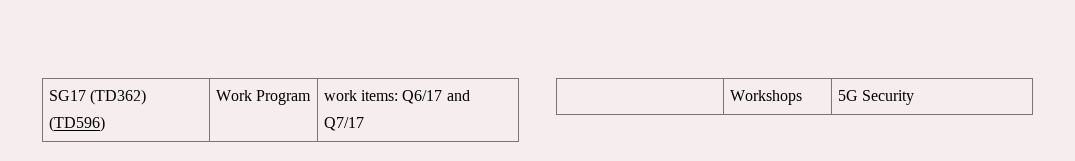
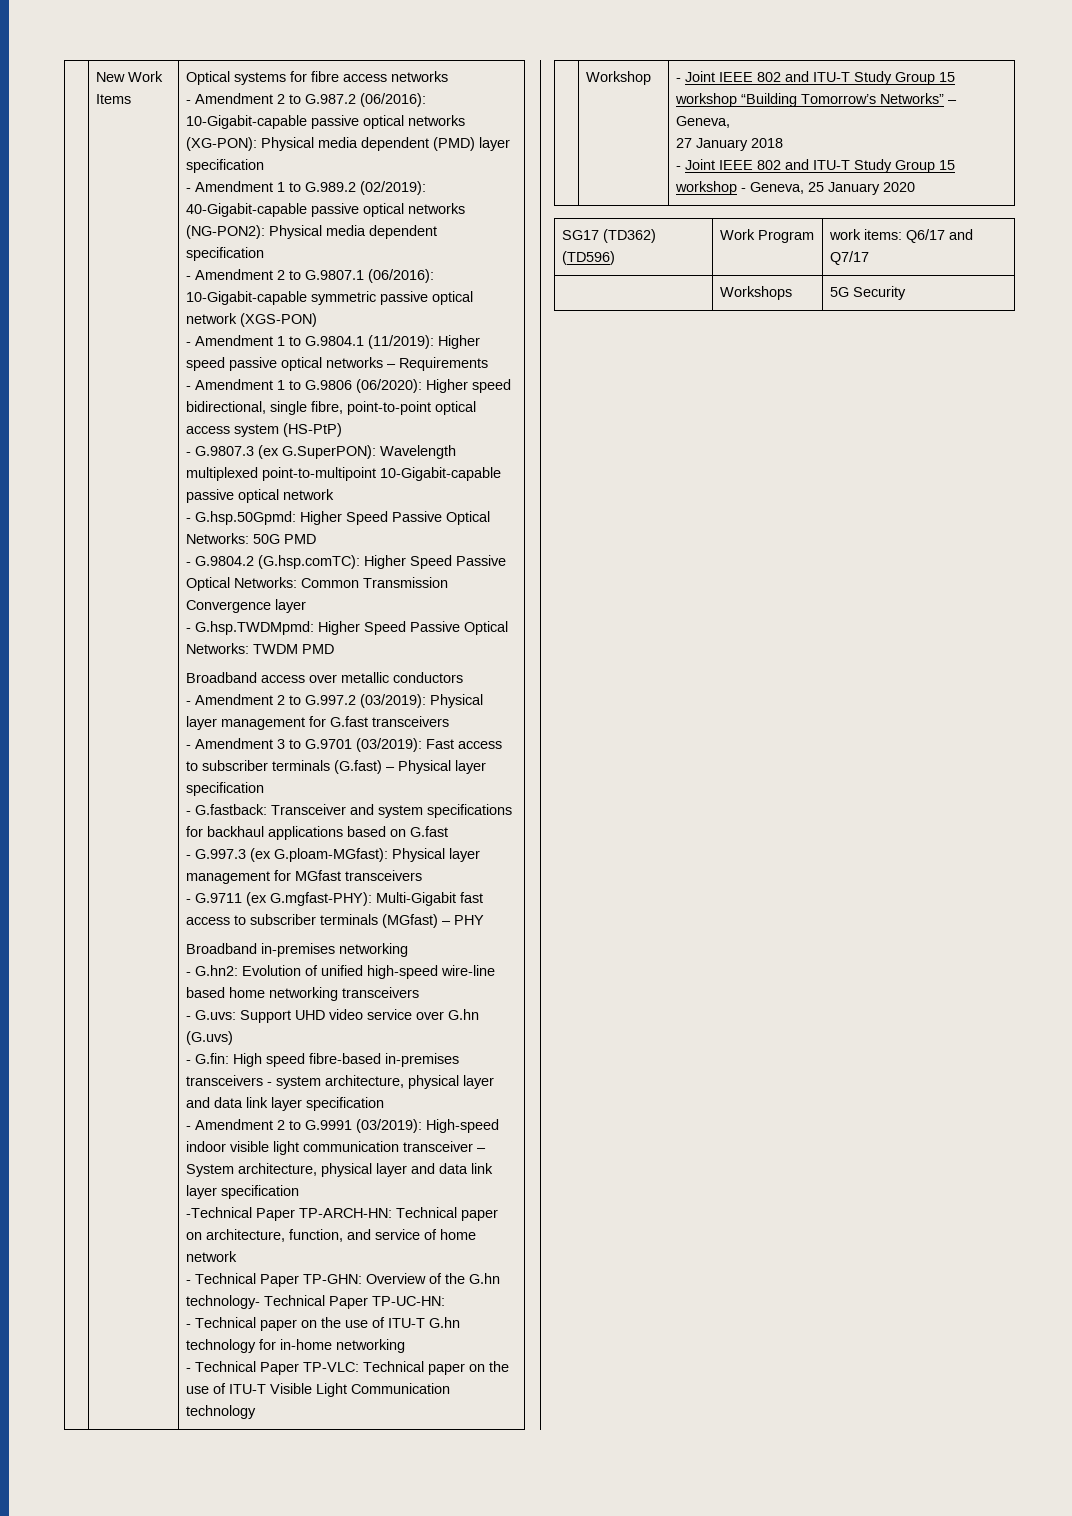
+ New Work Items | Optical systems for fibre access networks
+ - Amendment 2 to G.987.2 (06/2016): 10-Gigabit-capable passive optical networks (XG-PON): Physical media dependent (PMD) layer specification
+ - Amendment 1 to G.989.2 (02/2019): 40-Gigabit-capable passive optical networks (NG-PON2): Physical media dependent specification
+ - Amendment 2 to G.9807.1 (06/2016): 10-Gigabit-capable symmetric passive optical network (XGS-PON)
+ - Amendment 1 to G.9804.1 (11/2019): Higher speed passive optical networks – Requirements
+ - Amendment 1 to G.9806 (06/2020): Higher speed bidirectional, single fibre, point-to-point optical access system (HS-PtP)
+ - G.9807.3 (ex G.SuperPON): Wavelength multiplexed point-to-multipoint 10-Gigabit-capable passive optical network
+ - G.hsp.50Gpmd: Higher Speed Passive Optical Networks: 50G PMD
+ - G.9804.2 (G.hsp.comTC): Higher Speed Passive Optical Networks: Common Transmission Convergence layer
+ - G.hsp.TWDMpmd: Higher Speed Passive Optical Networks: TWDM PMD
+ Broadband access over metallic conductors
+ - Amendment 2 to G.997.2 (03/2019): Physical layer management for G.fast transceivers
+ - Amendment 3 to G.9701 (03/2019): Fast access to subscriber terminals (G.fast) – Physical layer specification
+ - G.fastback: Transceiver and system specifications for backhaul applications based on G.fast
+ - G.997.3 (ex G.ploam-MGfast): Physical layer management for MGfast transceivers
+ - G.9711 (ex G.mgfast-PHY): Multi-Gigabit fast access to subscriber terminals (MGfast) – PHY
+ Broadband in-premises networking
+ - G.hn2: Evolution of unified high-speed wire-line based home networking transceivers
+ - G.uvs: Support UHD video service over G.hn (G.uvs)
+ - G.fin: High speed fibre-based in-premises transceivers - system architecture, physical layer and data link layer specification
+ - Amendment 2 to G.9991 (03/2019): High-speed indoor visible light communication transceiver – System architecture, physical layer and data link layer specification
+ -Technical Paper TP-ARCH-HN: Technical paper on architecture, function, and service of home network
+ - Technical Paper TP-GHN: Overview of the G.hn technology- Technical Paper TP-UC-HN:
+ - Technical paper on the use of ITU-T G.hn technology for in-home networking
+ - Technical Paper TP-VLC: Technical paper on the use of ITU-T Visible Light Communication technology
+ | Workshop | - Joint IEEE 802 and ITU-T Study Group 15 workshop “Building Tomorrow’s Networks” – Geneva,
+ 27 January 2018
+ - Joint IEEE 802 and ITU-T Study Group 15 workshop - Geneva, 25 January 2020

